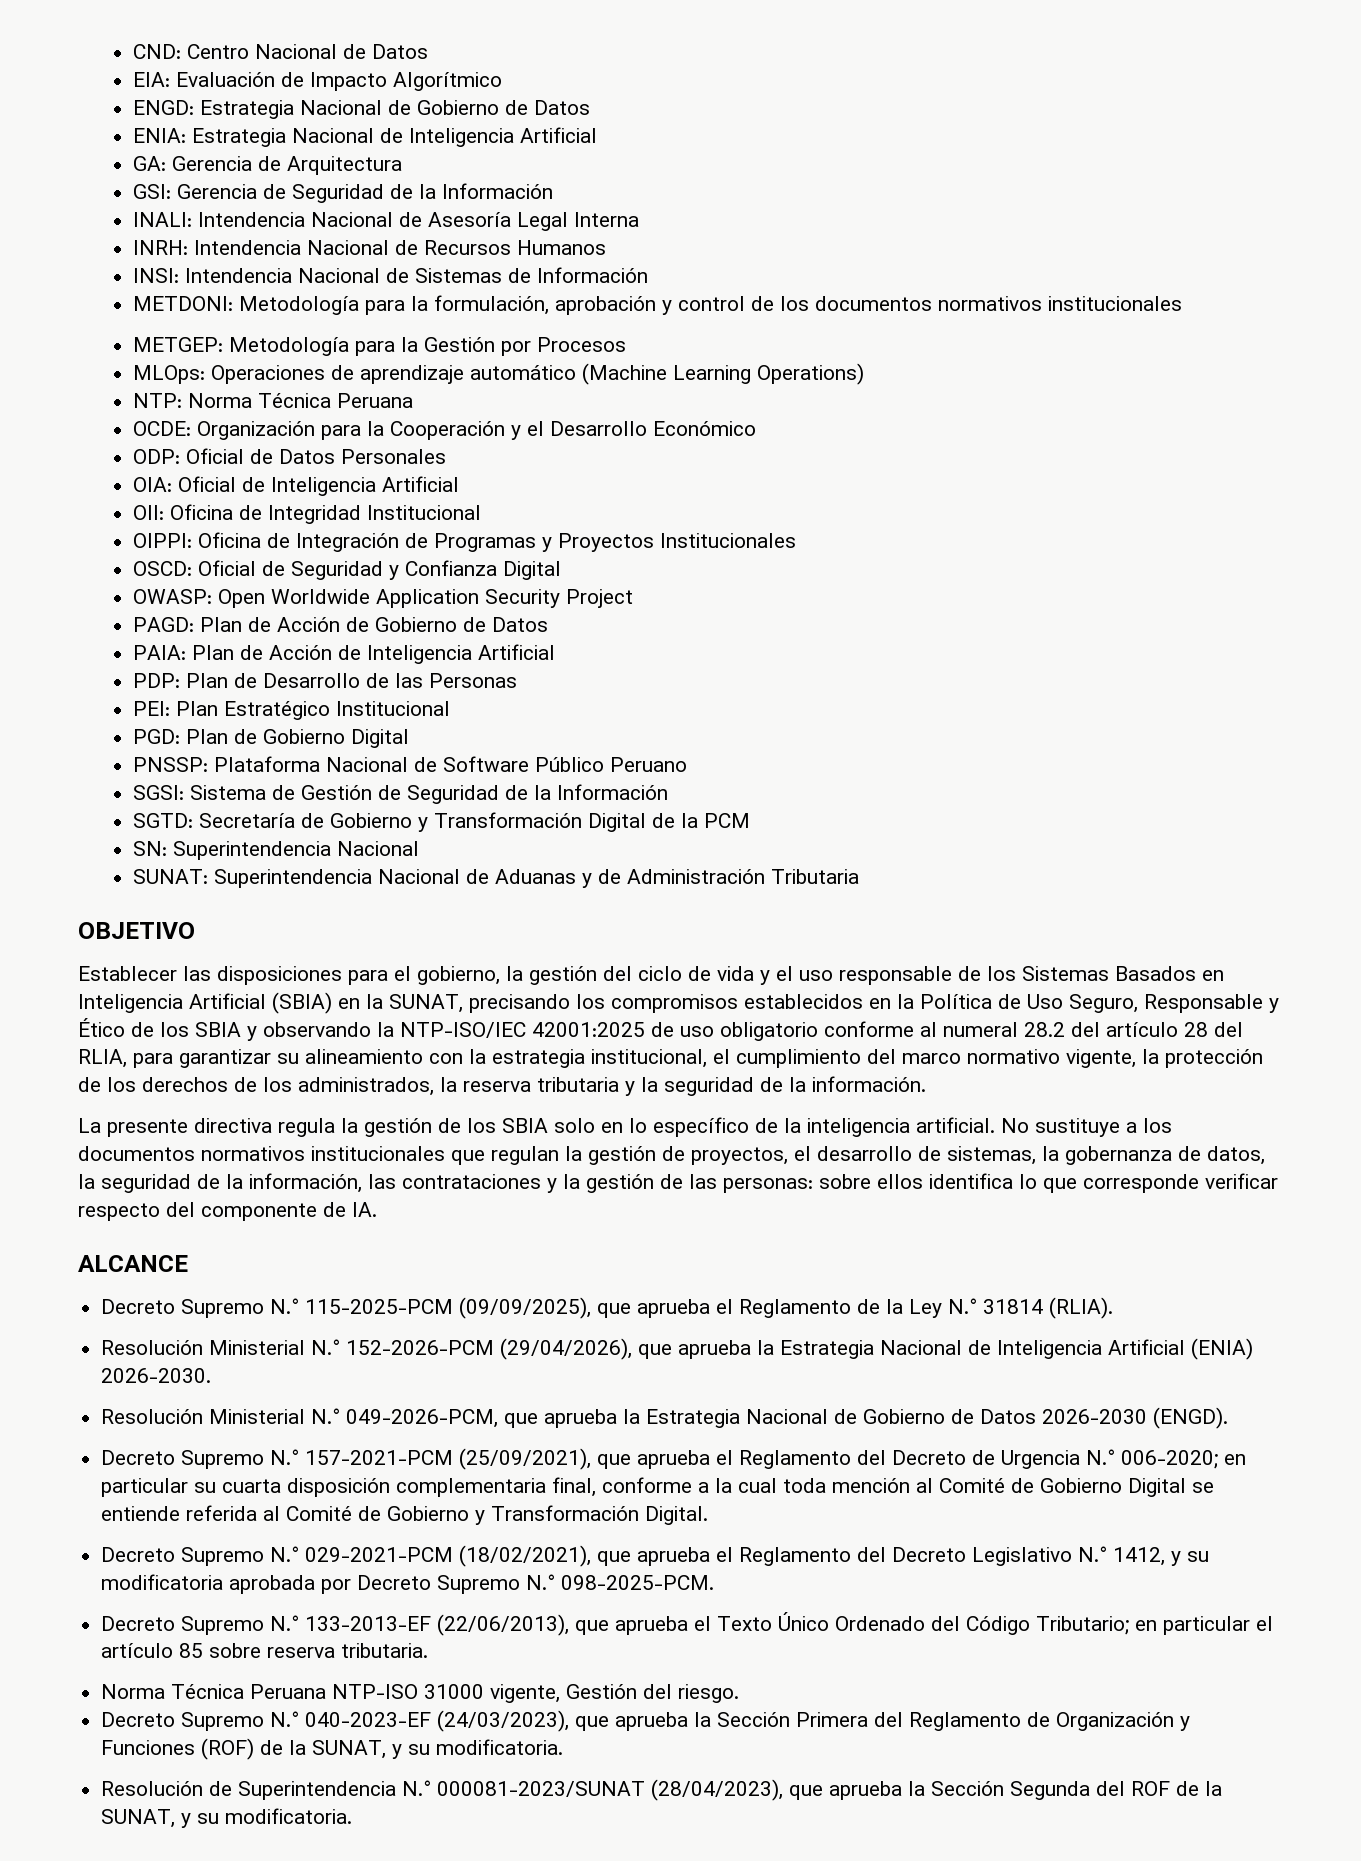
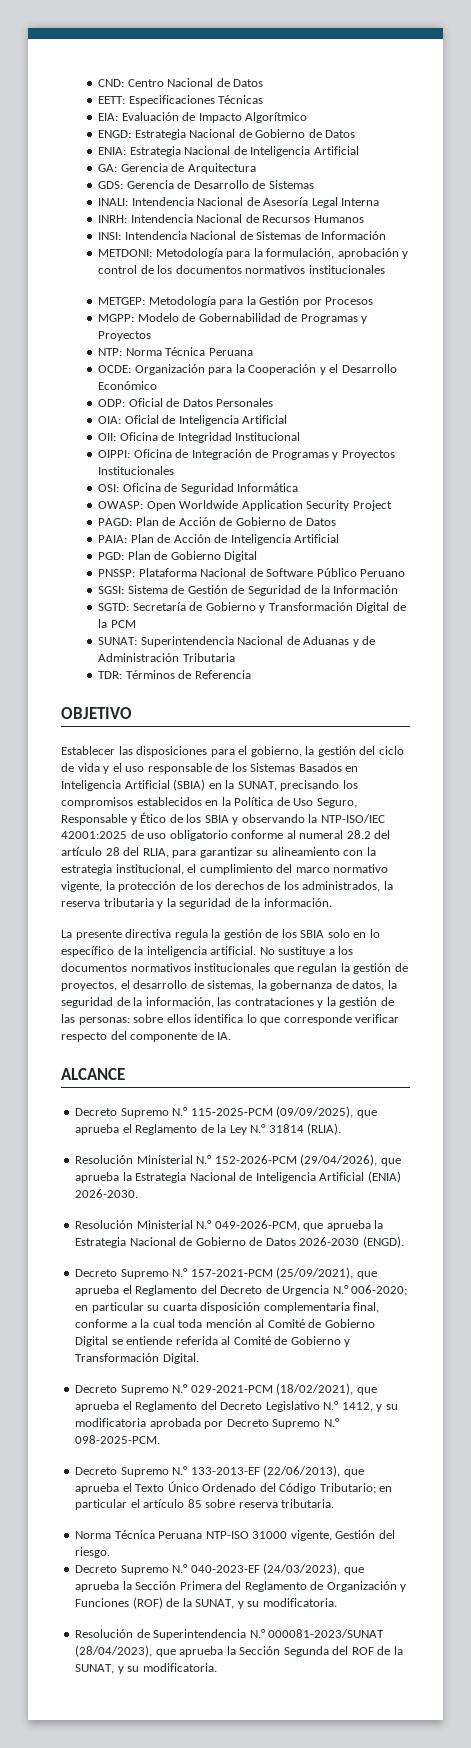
+ EETT: Especificaciones Técnicas
- GSI: Gerencia de Seguridad de la Información
+ GDS: Gerencia de Desarrollo de Sistemas
- MLOps: Operaciones de aprendizaje automático (Machine Learning Operations)
+ MGPP: Modelo de Gobernabilidad de Programas y Proyectos
- OSCD: Oficial de Seguridad y Confianza Digital
+ OSI: Oficina de Seguridad Informática
- PDP: Plan de Desarrollo de las Personas
- PEI: Plan Estratégico Institucional
- SN: Superintendencia Nacional
+ TDR: Términos de Referencia

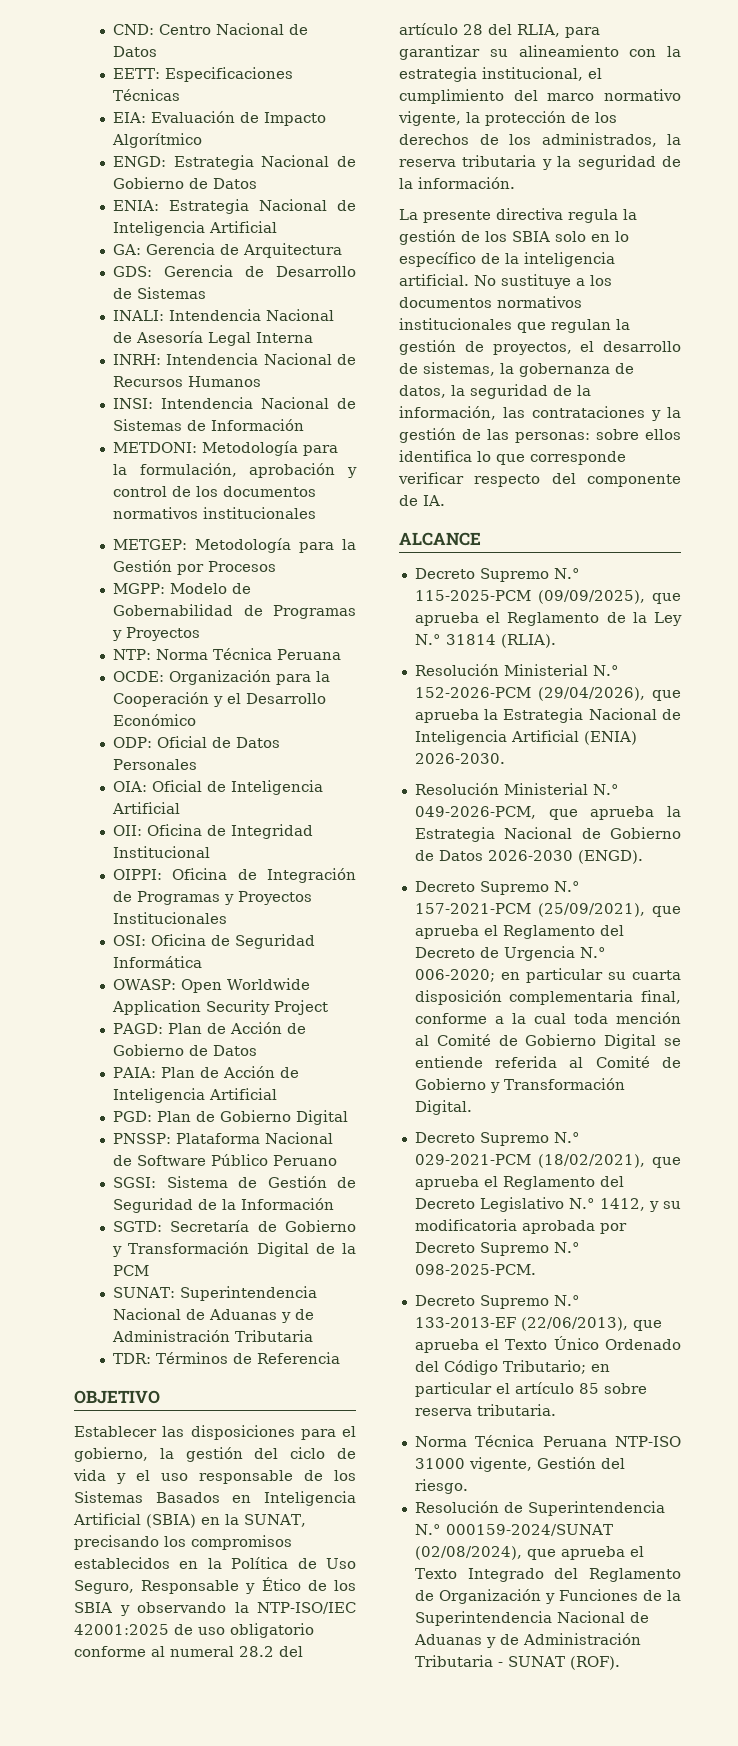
- Decreto Supremo N.° 040-2023-EF (24/03/2023), que aprueba la Sección Primera del Reglamento de Organización y Funciones (ROF) de la SUNAT, y su modificatoria.
- Resolución de Superintendencia N.° 000081-2023/SUNAT (28/04/2023), que aprueba la Sección Segunda del ROF de la SUNAT, y su modificatoria.
+ Resolución de Superintendencia N.° 000159-2024/SUNAT (02/08/2024), que aprueba el Texto Integrado del Reglamento de Organización y Funciones de la Superintendencia Nacional de Aduanas y de Administración Tributaria - SUNAT (ROF).

